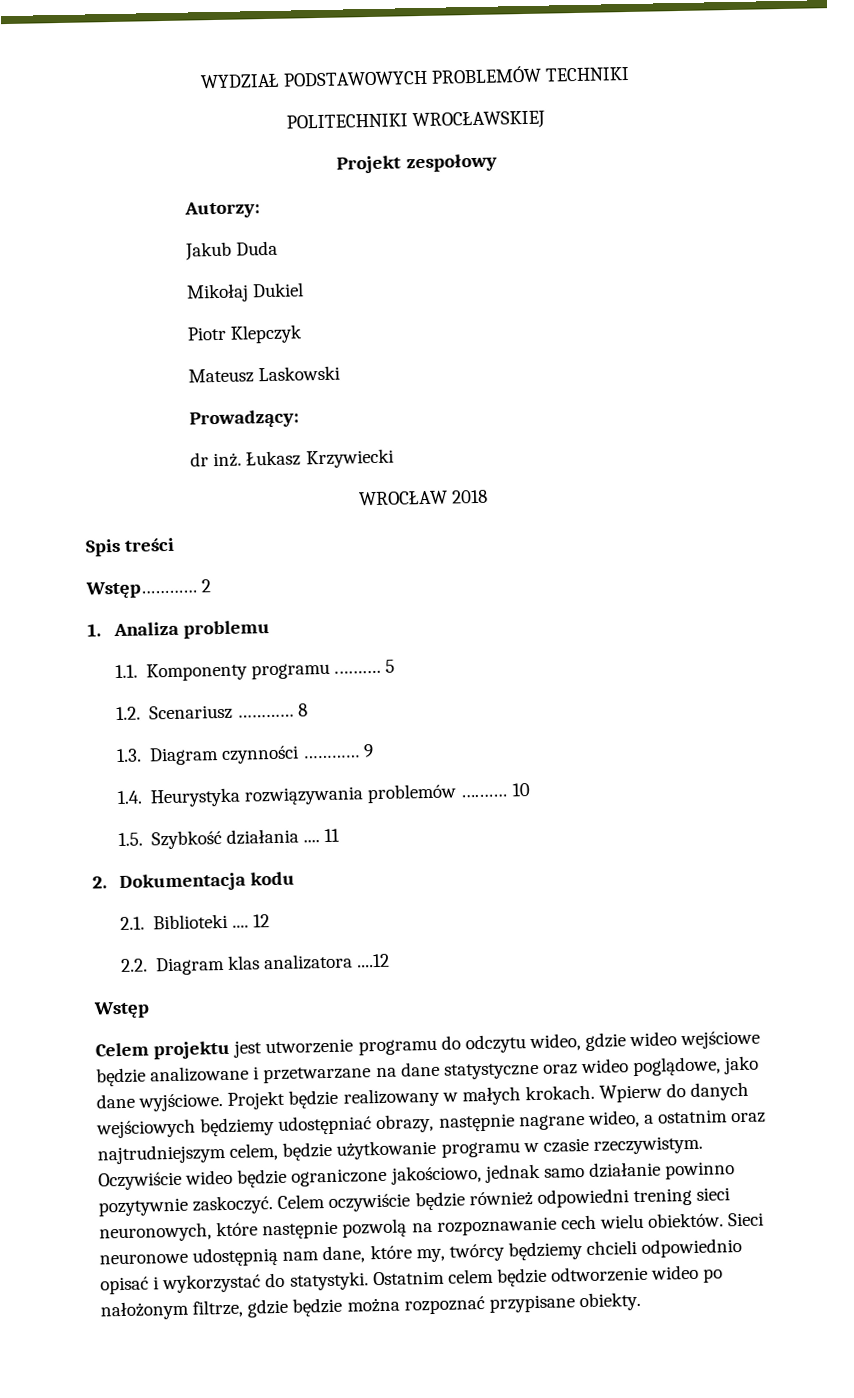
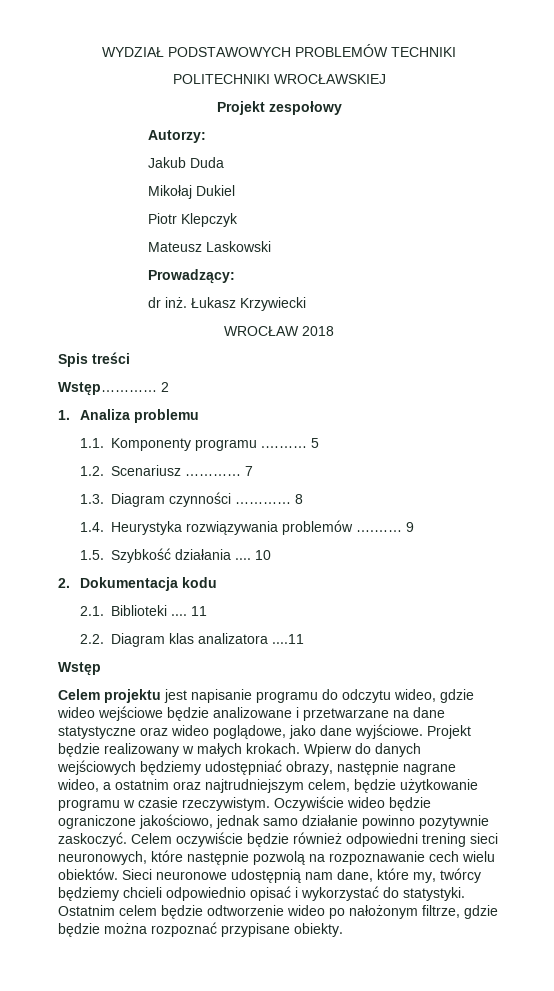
- 8
+ 7
- 9
+ 8
- 10
+ 9
- 11
+ 10
- 12
+ 11
- 2.2. Diagram klas analizatora ....12
+ 2.2. Diagram klas analizatora ....11
- Celem projektu jest utworzenie programu do odczytu wideo, gdzie wideo wejściowe będzie analizowane i przetwarzane na dane statystyczne oraz wideo poglądowe, jako dane wyjściowe.
+ Celem projektu jest napisanie programu do odczytu wideo, gdzie wideo wejściowe będzie analizowane i przetwarzane na dane statystyczne oraz wideo poglądowe, jako dane wyjściowe.

